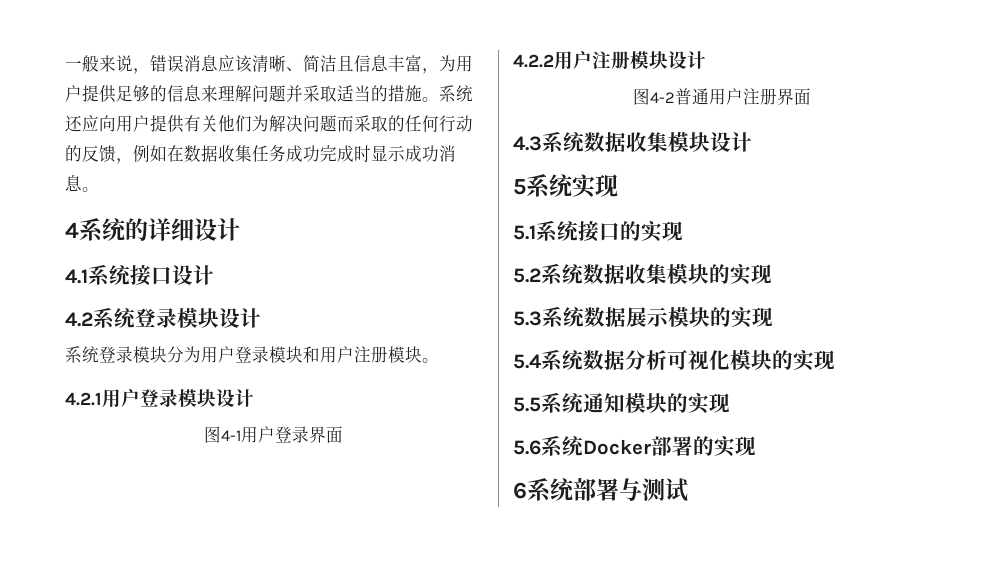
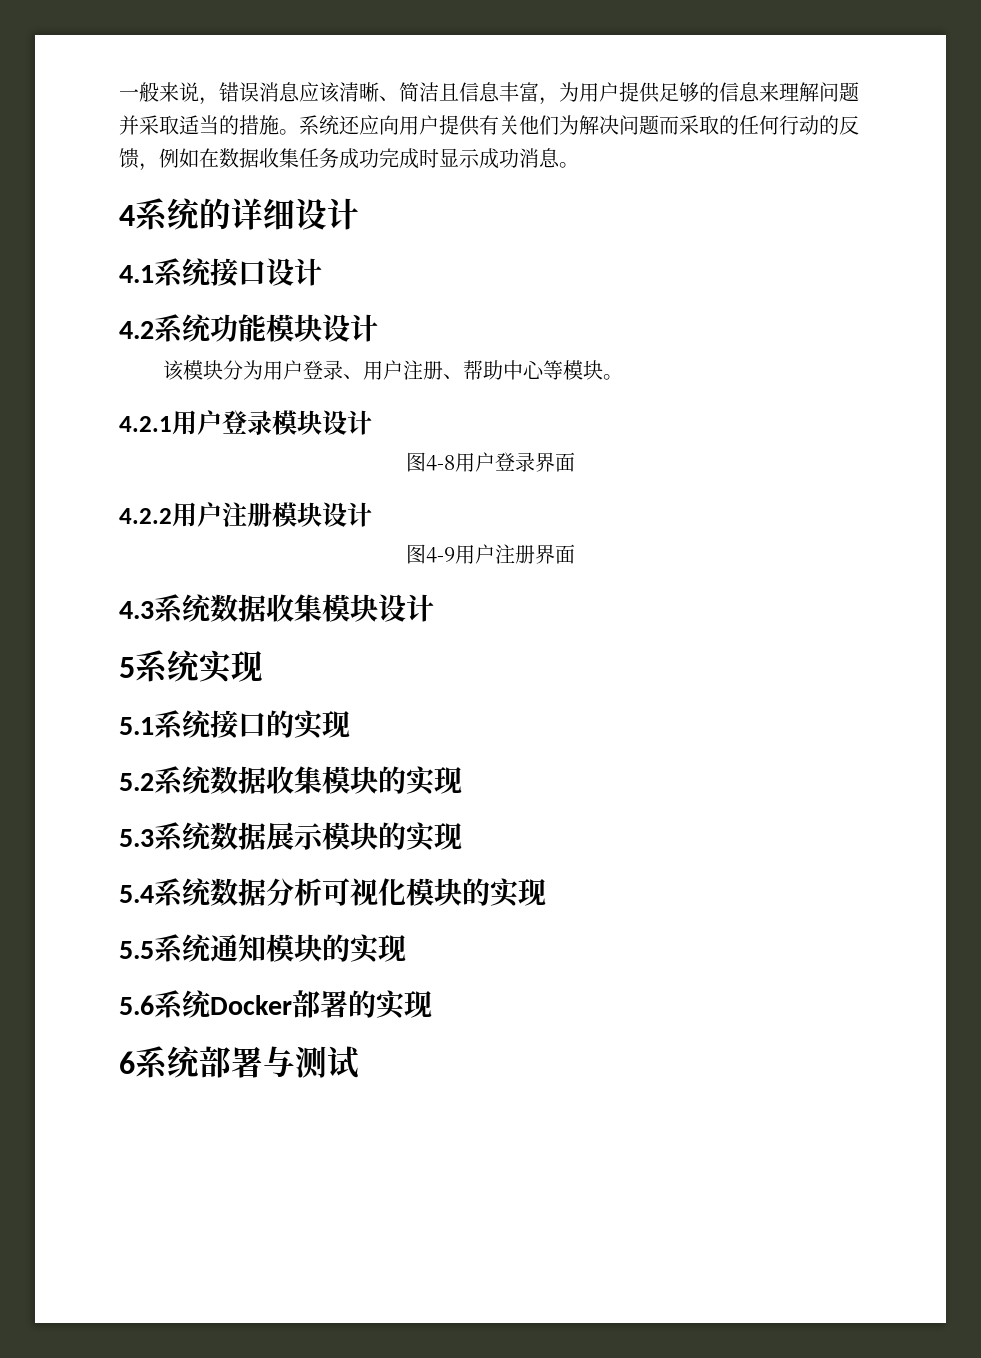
- 4.2系统登录模块设计
- 系统登录模块分为用户登录模块和用户注册模块。
+ 4.2系统功能模块设计
+ 该模块分为用户登录、用户注册、帮助中心等模块。
- 图4-1用户登录界面
+ 图4-8用户登录界面
- 图4-2普通用户注册界面
+ 图4-9用户注册界面

